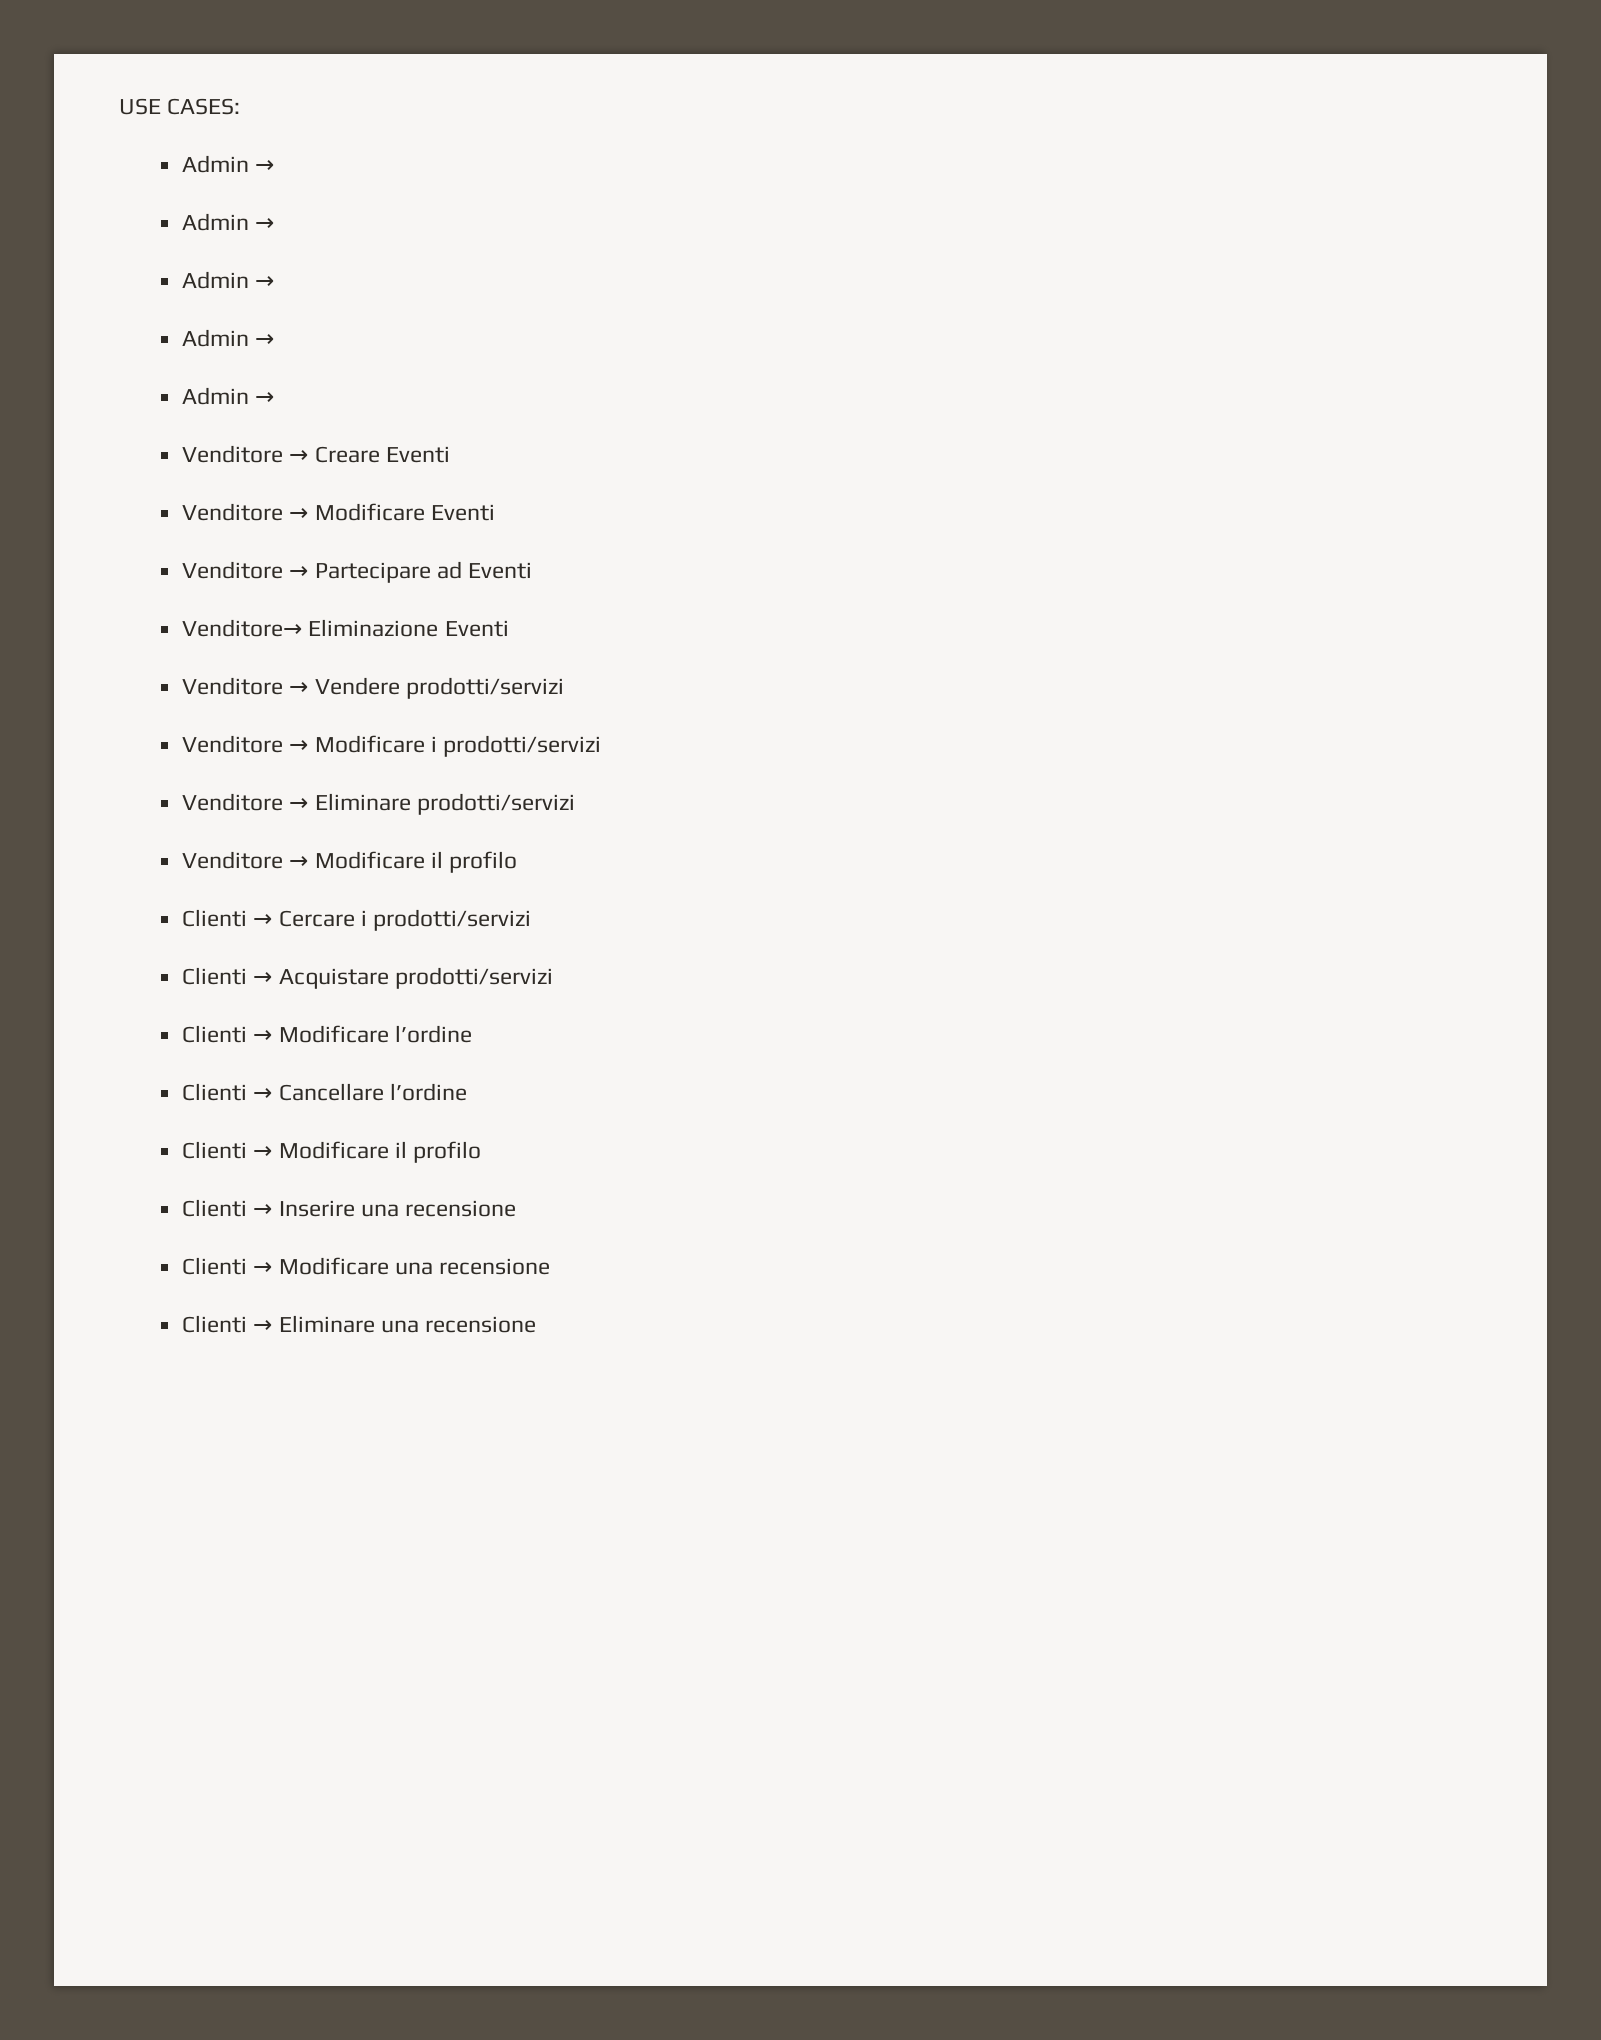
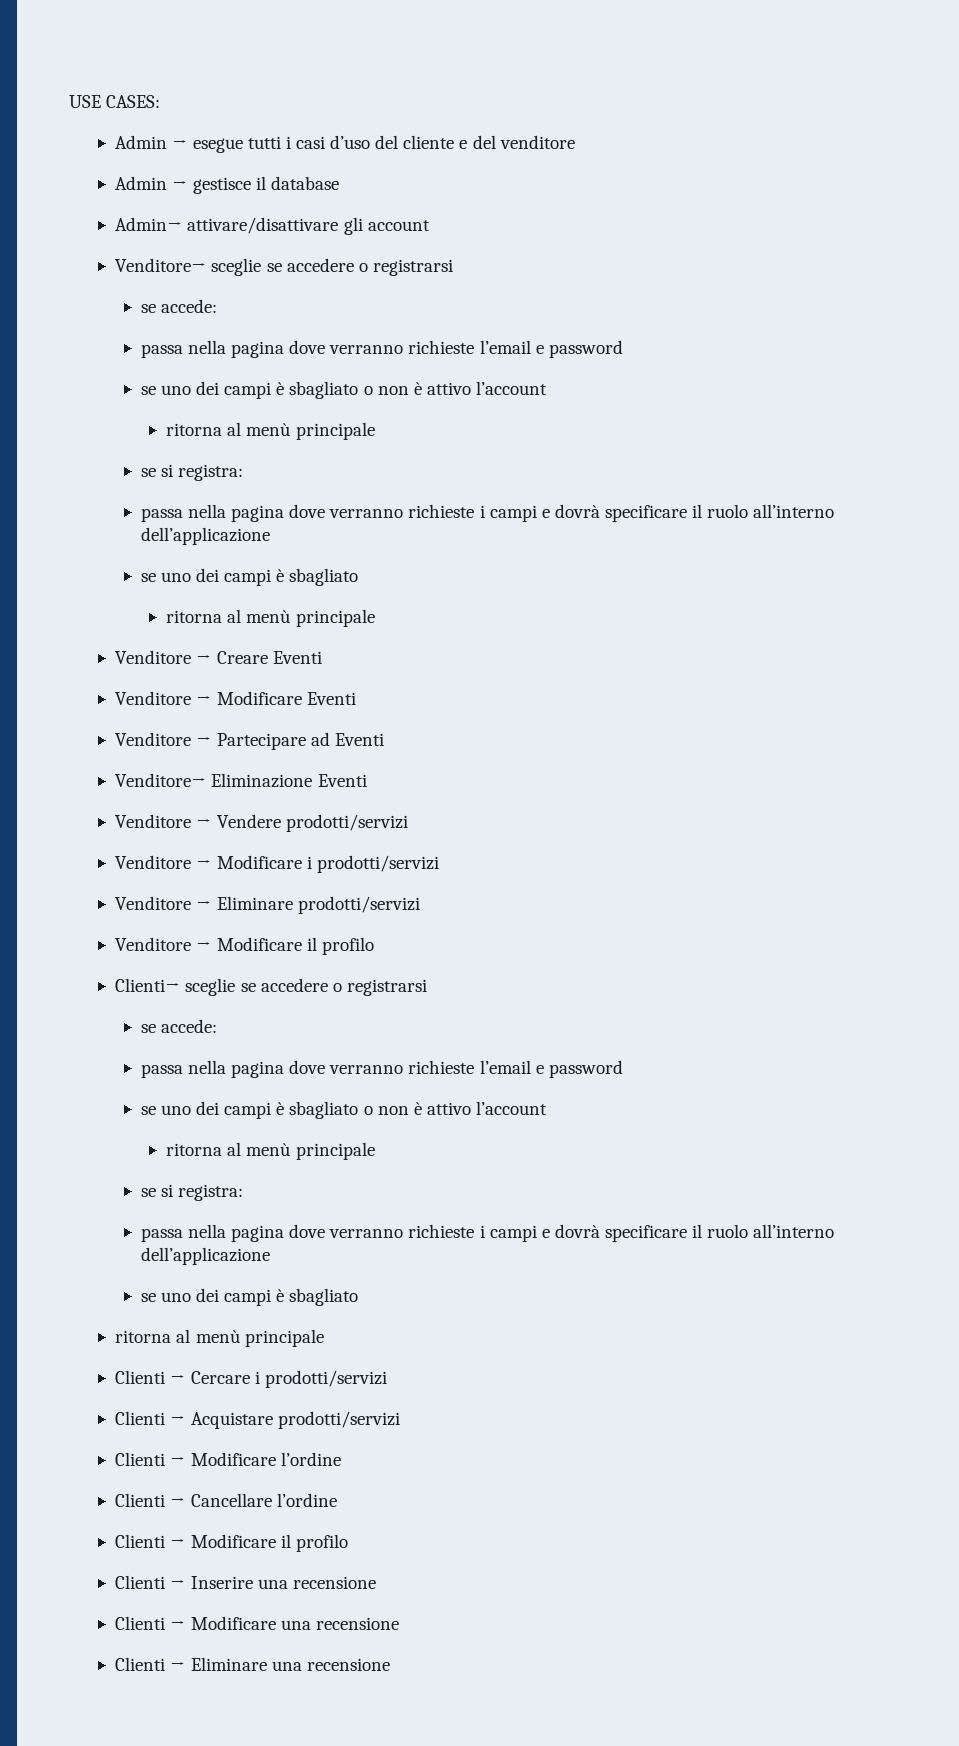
  USE CASES:
- Admin →
- Admin →
- Admin →
- Admin →
- Admin →
+ Admin → esegue tutti i casi d’uso del cliente e del venditore
+ Admin → gestisce il database
+ Admin→ attivare/disattivare gli account
+ Venditore→ sceglie se accedere o registrarsi
+ se accede:
+ passa nella pagina dove verranno richieste l’email e password
+ se uno dei campi è sbagliato o non è attivo l’account
+ ritorna al menù principale
+ se si registra:
+ passa nella pagina dove verranno richieste i campi e dovrà specificare il ruolo all’interno dell’applicazione
+ se uno dei campi è sbagliato
+ ritorna al menù principale
+ Clienti→ sceglie se accedere o registrarsi
+ se accede:
+ passa nella pagina dove verranno richieste l’email e password
+ se uno dei campi è sbagliato o non è attivo l’account
+ ritorna al menù principale
+ se si registra:
+ passa nella pagina dove verranno richieste i campi e dovrà specificare il ruolo all’interno dell’applicazione
+ se uno dei campi è sbagliato
+ ritorna al menù principale

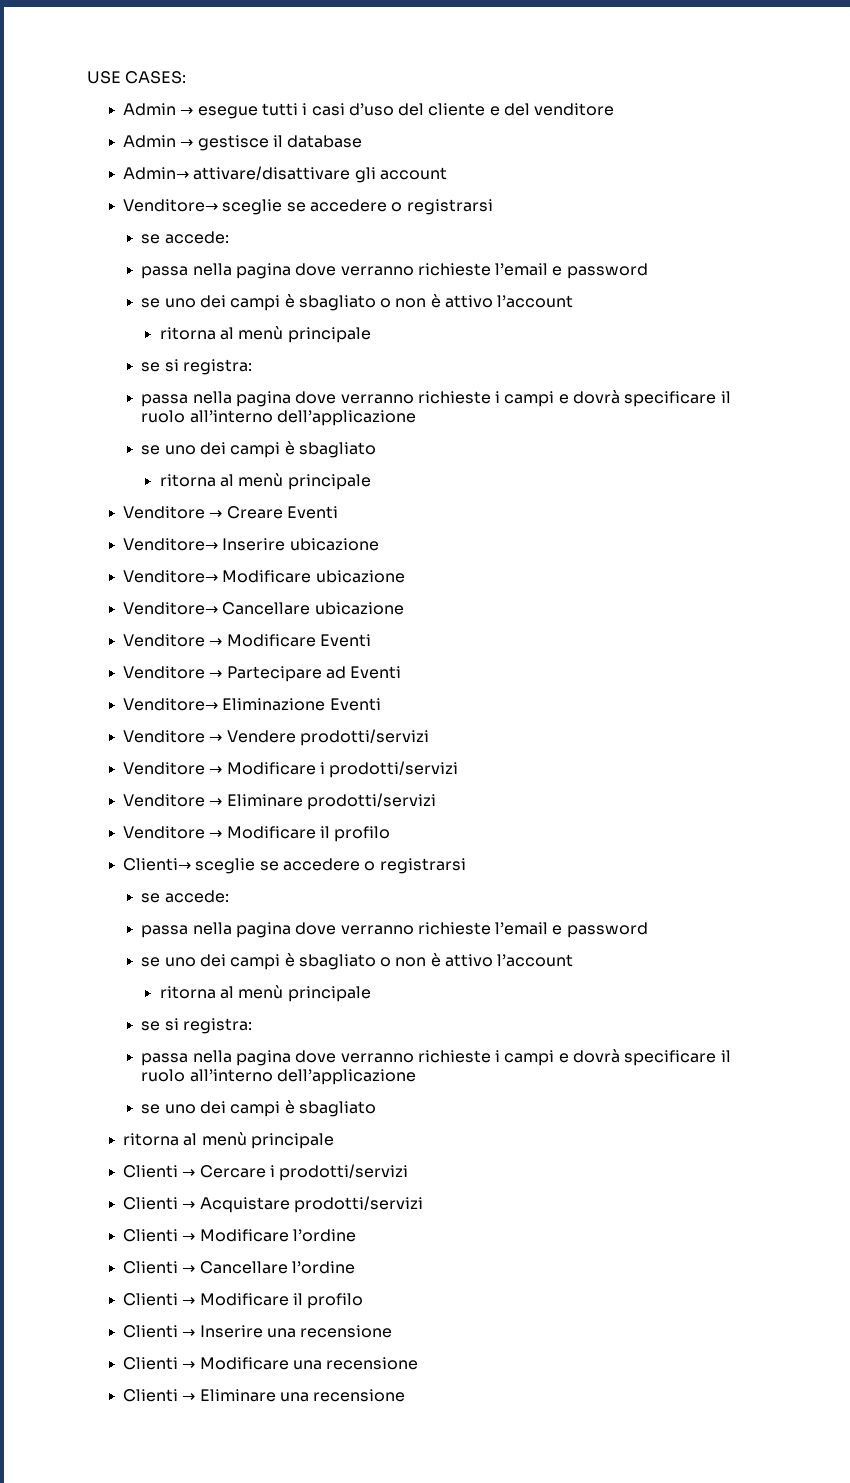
+ Venditore→ Inserire ubicazione
+ Venditore→ Modificare ubicazione
+ Venditore→ Cancellare ubicazione

